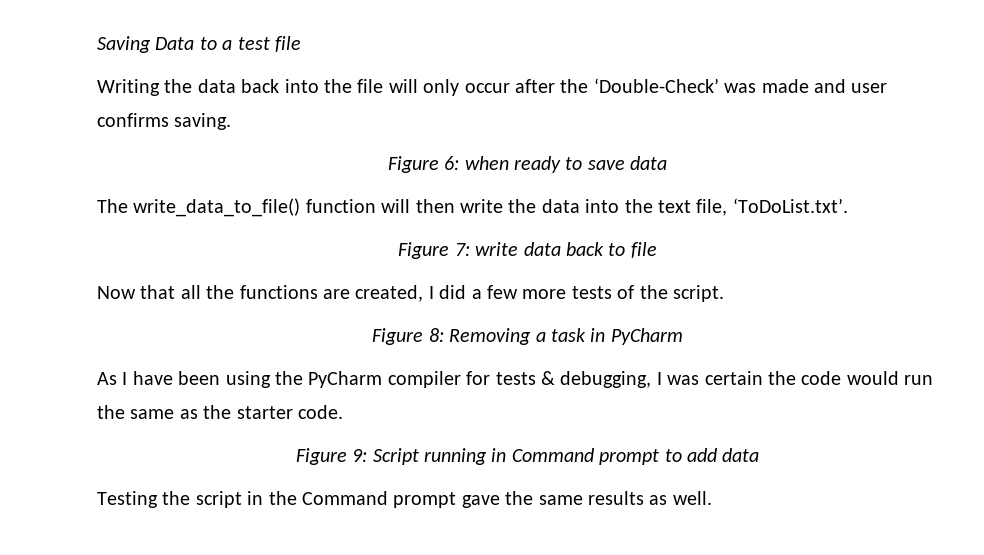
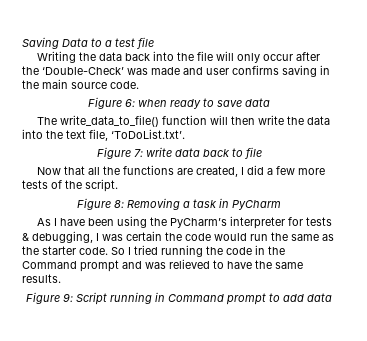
- Writing the data back into the file will only occur after the ‘Double-Check’ was made and user confirms saving.
+ Writing the data back into the file will only occur after the ‘Double-Check’ was made and user confirms saving in the main source code.
- As I have been using the PyCharm compiler for tests & debugging, I was certain the code would run the same as the starter code.
+ As I have been using the PyCharm’s interpreter for tests & debugging, I was certain the code would run the same as the starter code. So I tried running the code in the Command prompt and was relieved to have the same results.
- Testing the script in the Command prompt gave the same results as well.

